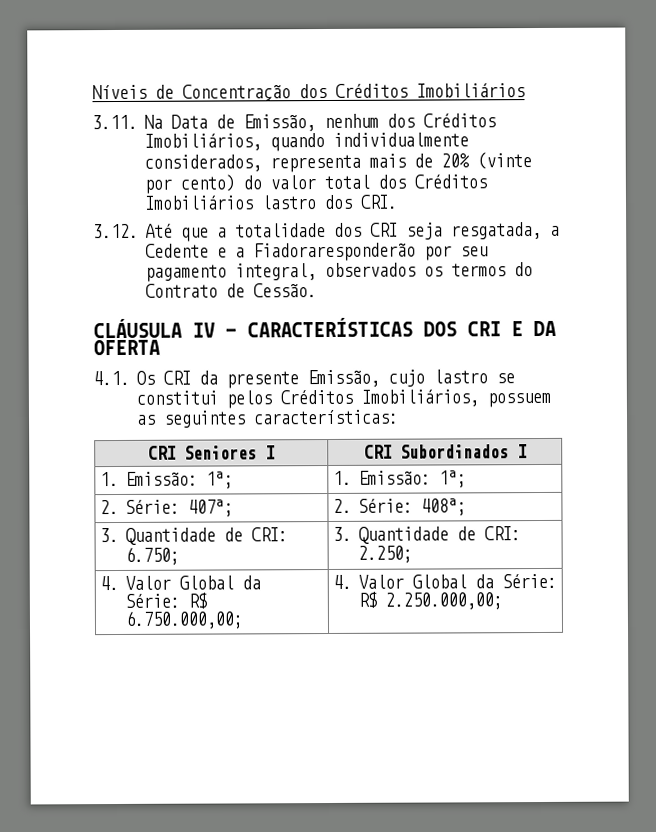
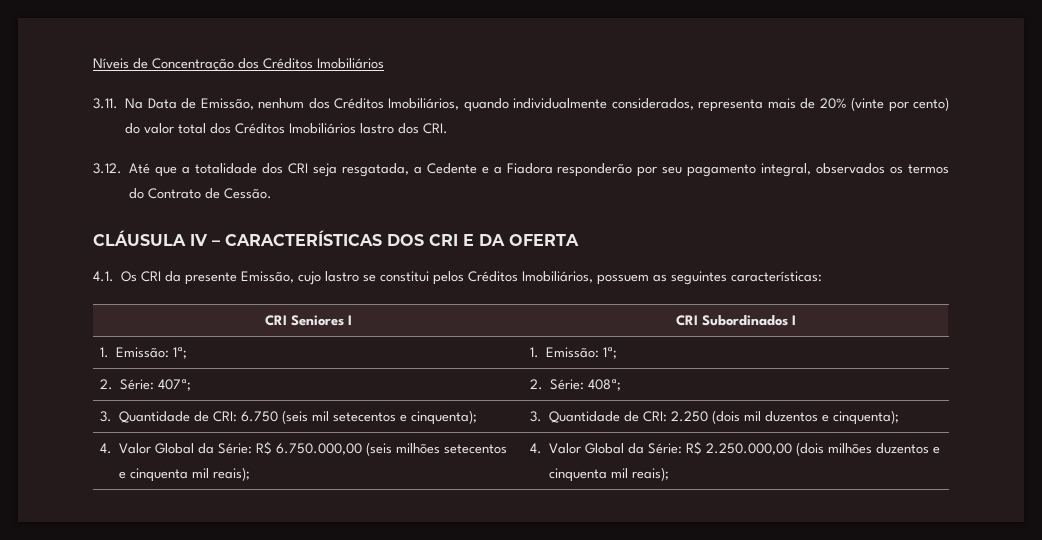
- 3.12. Até que a totalidade dos CRI seja resgatada, a Cedente e a Fiadoraresponderão por seu pagamento integral, observados os termos do Contrato de Cessão.
+ 3.12. Até que a totalidade dos CRI seja resgatada, a Cedente e a Fiadora responderão por seu pagamento integral, observados os termos do Contrato de Cessão.
- 3. Quantidade de CRI: 6.750; | 3. Quantidade de CRI: 2.250;
- 4. Valor Global da Série: R$ 6.750.000,00; | 4. Valor Global da Série: R$ 2.250.000,00;
+ 3. Quantidade de CRI: 6.750 (seis mil setecentos e cinquenta); | 3. Quantidade de CRI: 2.250 (dois mil duzentos e cinquenta);
+ 4. Valor Global da Série: R$ 6.750.000,00 (seis milhões setecentos e cinquenta mil reais); | 4. Valor Global da Série: R$ 2.250.000,00 (dois milhões duzentos e cinquenta mil reais);

